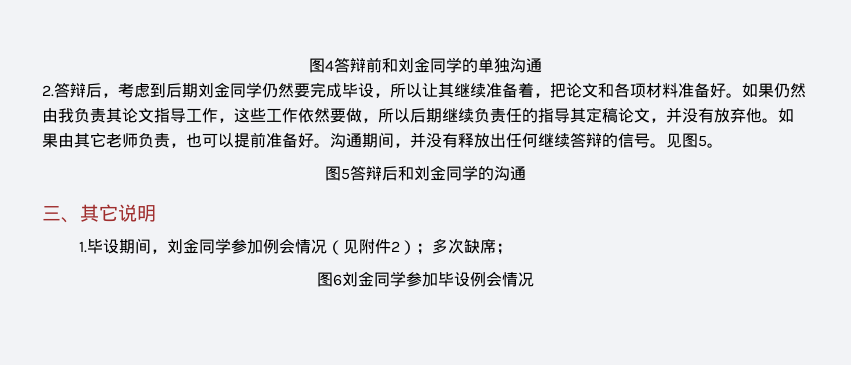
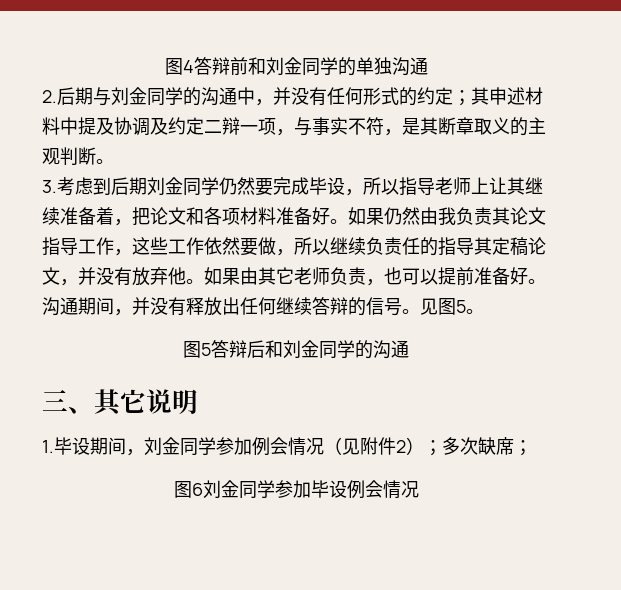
- 2.答辩后，考虑到后期刘金同学仍然要完成毕设，所以让其继续准备着，把论文和各项材料准备好。
+ 2.后期与刘金同学的沟通中，并没有任何形式的约定；其申述材料中提及协调及约定二辩一项，与事实不符，是其断章取义的主观判断。
+ 3.考虑到后期刘金同学仍然要完成毕设，所以指导老师上让其继续准备着，把论文和各项材料准备好。
- 如果仍然由我负责其论文指导工作，这些工作依然要做，所以后期继续负责任的指导其定稿论文，并没有放弃他。
+ 如果仍然由我负责其论文指导工作，这些工作依然要做，所以继续负责任的指导其定稿论文，并没有放弃他。

